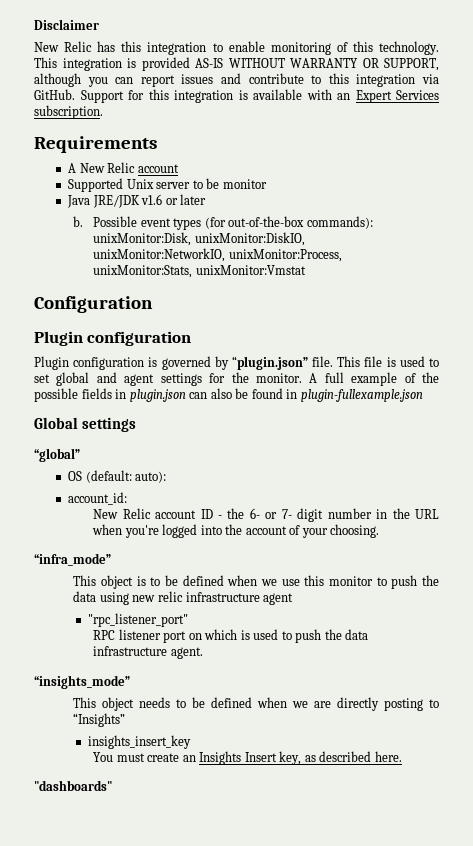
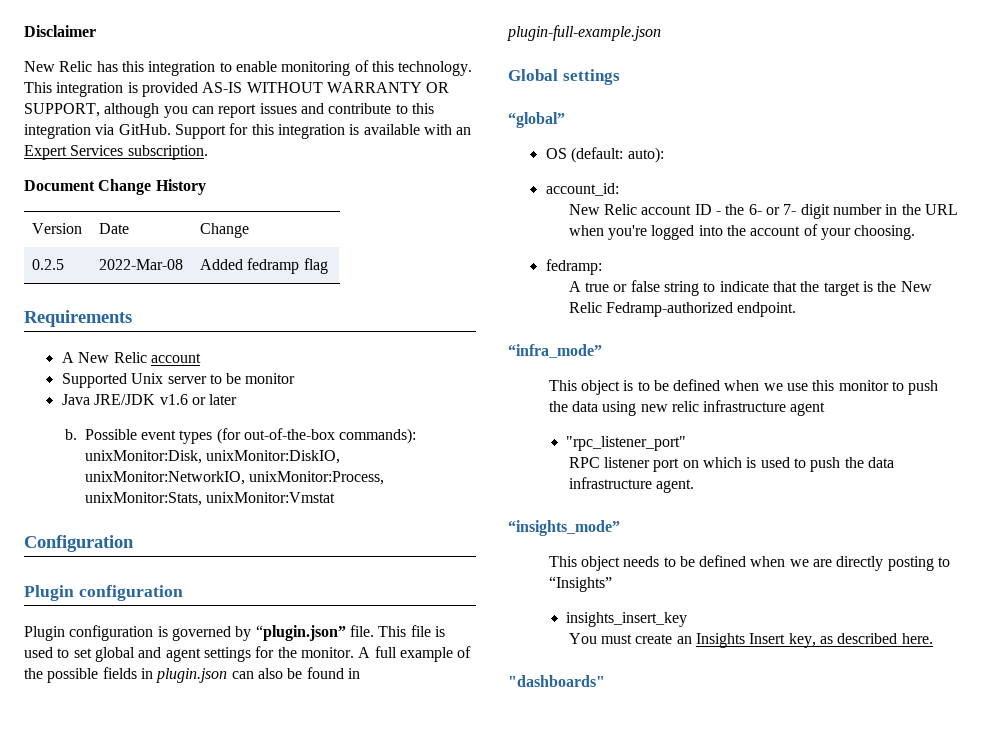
+ Document Change History
+ Version | Date | Change
+ 0.2.5 | 2022-Mar-08 | Added fedramp flag
- A full example of the possible fields in plugin.json can also be found in plugin-fullexample.json
+ A full example of the possible fields in plugin.json can also be found in plugin-full-example.json
+ fedramp:
+ A true or false string to indicate that the target is the New Relic Fedramp-authorized endpoint.

